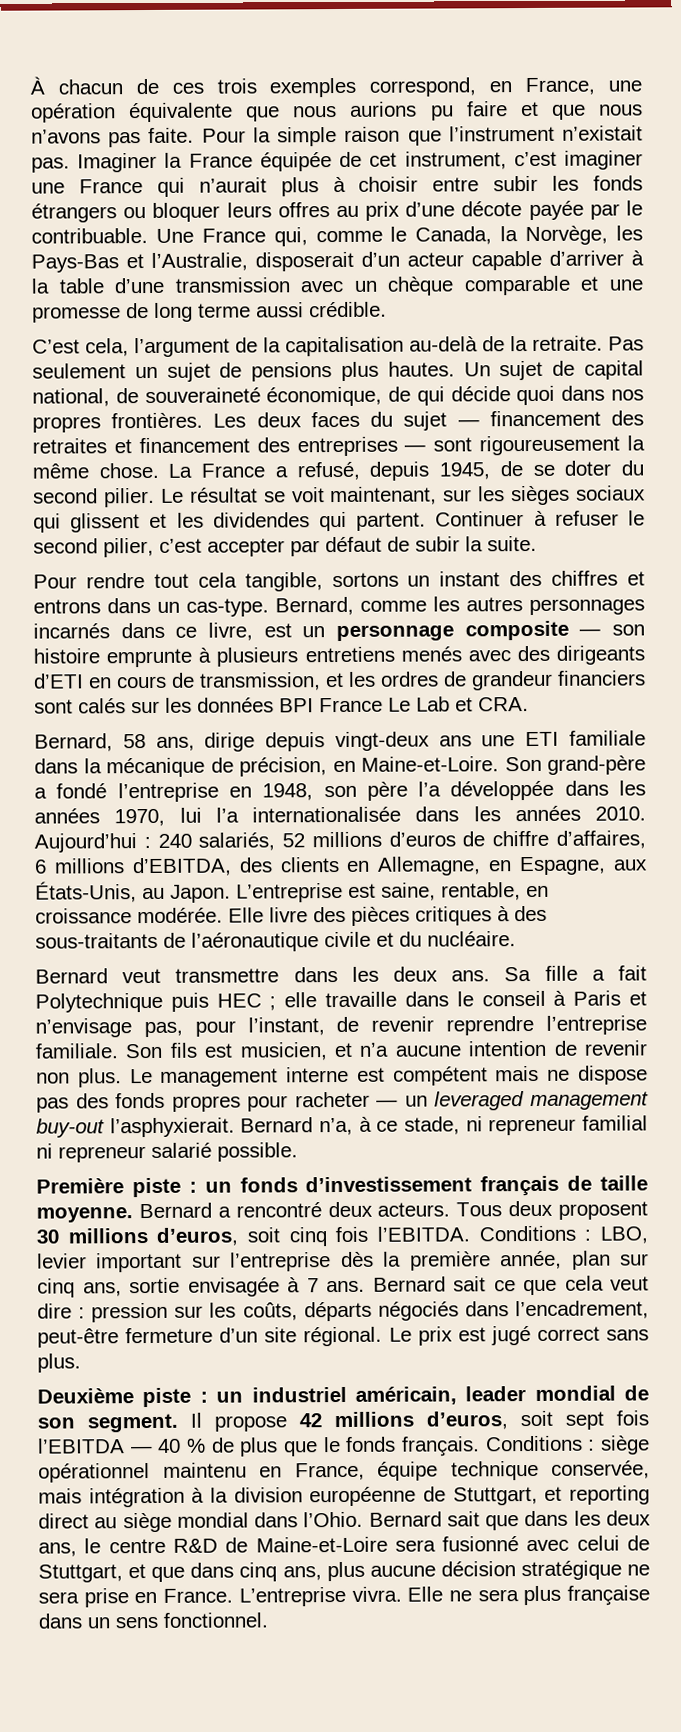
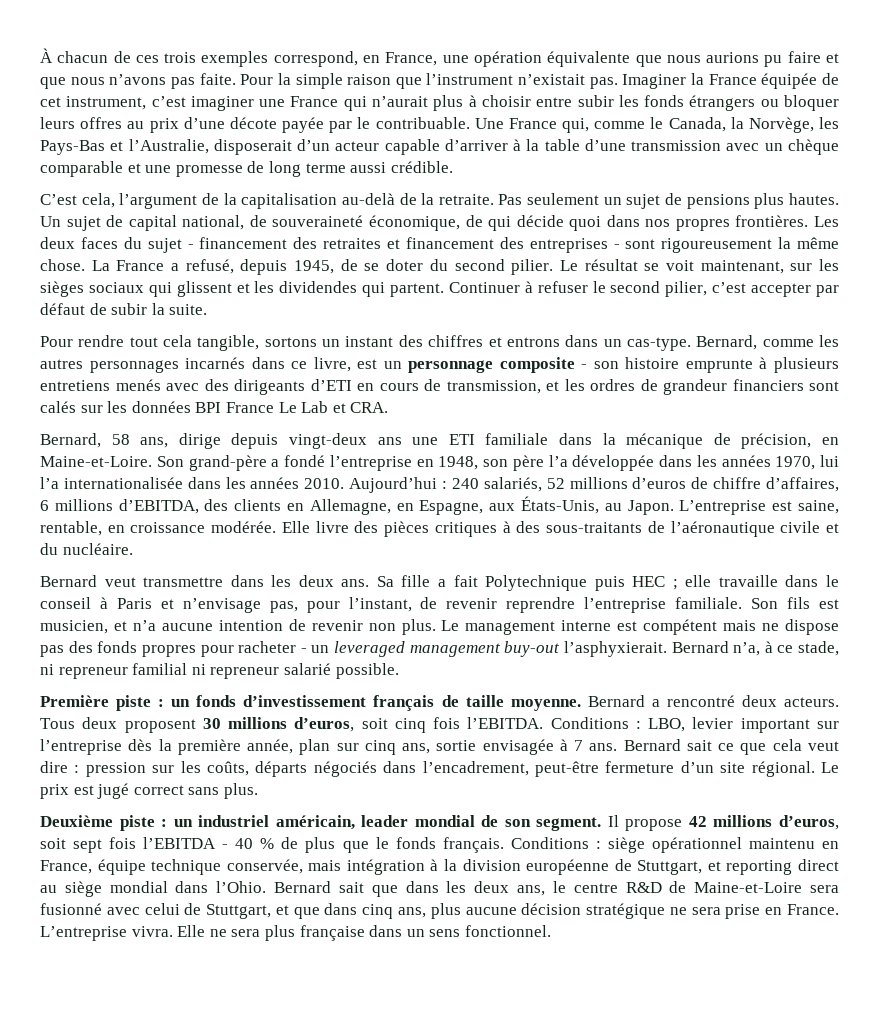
- Les deux faces du sujet — financement des retraites et financement des entreprises — sont rigoureusement la même chose.
+ Les deux faces du sujet - financement des retraites et financement des entreprises - sont rigoureusement la même chose.
- Bernard, comme les autres personnages incarnés dans ce livre, est un personnage composite — son histoire emprunte à plusieurs entretiens menés avec des dirigeants d’ETI en cours de transmission, et les ordres de grandeur financiers sont calés sur les données BPI France Le Lab et CRA.
+ Bernard, comme les autres personnages incarnés dans ce livre, est un personnage composite - son histoire emprunte à plusieurs entretiens menés avec des dirigeants d’ETI en cours de transmission, et les ordres de grandeur financiers sont calés sur les données BPI France Le Lab et CRA.
- Le management interne est compétent mais ne dispose pas des fonds propres pour racheter — un leveraged management buy-out l’asphyxierait.
+ Le management interne est compétent mais ne dispose pas des fonds propres pour racheter - un leveraged management buy-out l’asphyxierait.
- Il propose 42 millions d’euros, soit sept fois l’EBITDA — 40 % de plus que le fonds français.
+ Il propose 42 millions d’euros, soit sept fois l’EBITDA - 40 % de plus que le fonds français.

